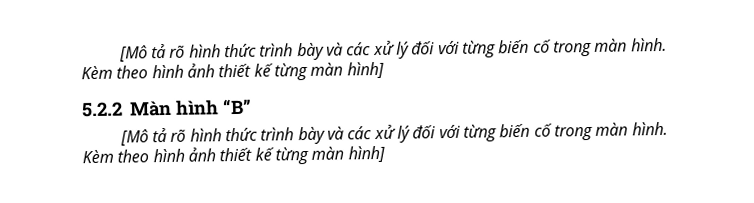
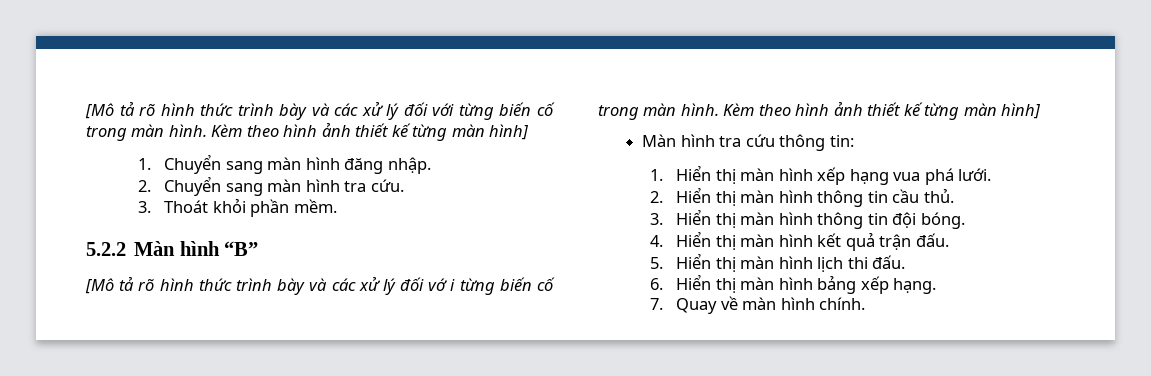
+ 1. Chuyển sang màn hình đăng nhập.
+ 2. Chuyển sang màn hình tra cứu.
+ 3. Thoát khỏi phần mềm.
  5.2.2 Màn hình “B”
- [Mô tả rõ hình thức trình bày và các xử lý đối với từng biến cố trong màn hình.
+ [Mô tả rõ hình thức trình bày và các xử lý đối vớ i từng biến cố trong màn hình.
+ Màn hình tra cứu thông tin:
+ 1. Hiển thị màn hình xếp hạng vua phá lưới.
+ 2. Hiển thị màn hình thông tin cầu thủ.
+ 3. Hiển thị màn hình thông tin đội bóng.
+ 4. Hiển thị màn hình kết quả trận đấu.
+ 5. Hiển thị màn hình lịch thi đấu.
+ 6. Hiển thị màn hình bảng xếp hạng.
+ 7. Quay về màn hình chính.

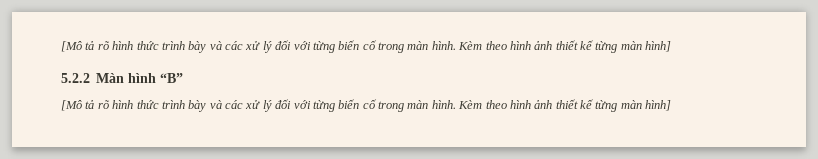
- 1. Chuyển sang màn hình đăng nhập.
- 2. Chuyển sang màn hình tra cứu.
- 3. Thoát khỏi phần mềm.
  5.2.2 Màn hình “B”
- [Mô tả rõ hình thức trình bày và các xử lý đối vớ i từng biến cố trong màn hình.
+ [Mô tả rõ hình thức trình bày và các xử lý đối với từng biến cố trong màn hình.
- Màn hình tra cứu thông tin:
- 1. Hiển thị màn hình xếp hạng vua phá lưới.
- 2. Hiển thị màn hình thông tin cầu thủ.
- 3. Hiển thị màn hình thông tin đội bóng.
- 4. Hiển thị màn hình kết quả trận đấu.
- 5. Hiển thị màn hình lịch thi đấu.
- 6. Hiển thị màn hình bảng xếp hạng.
- 7. Quay về màn hình chính.

